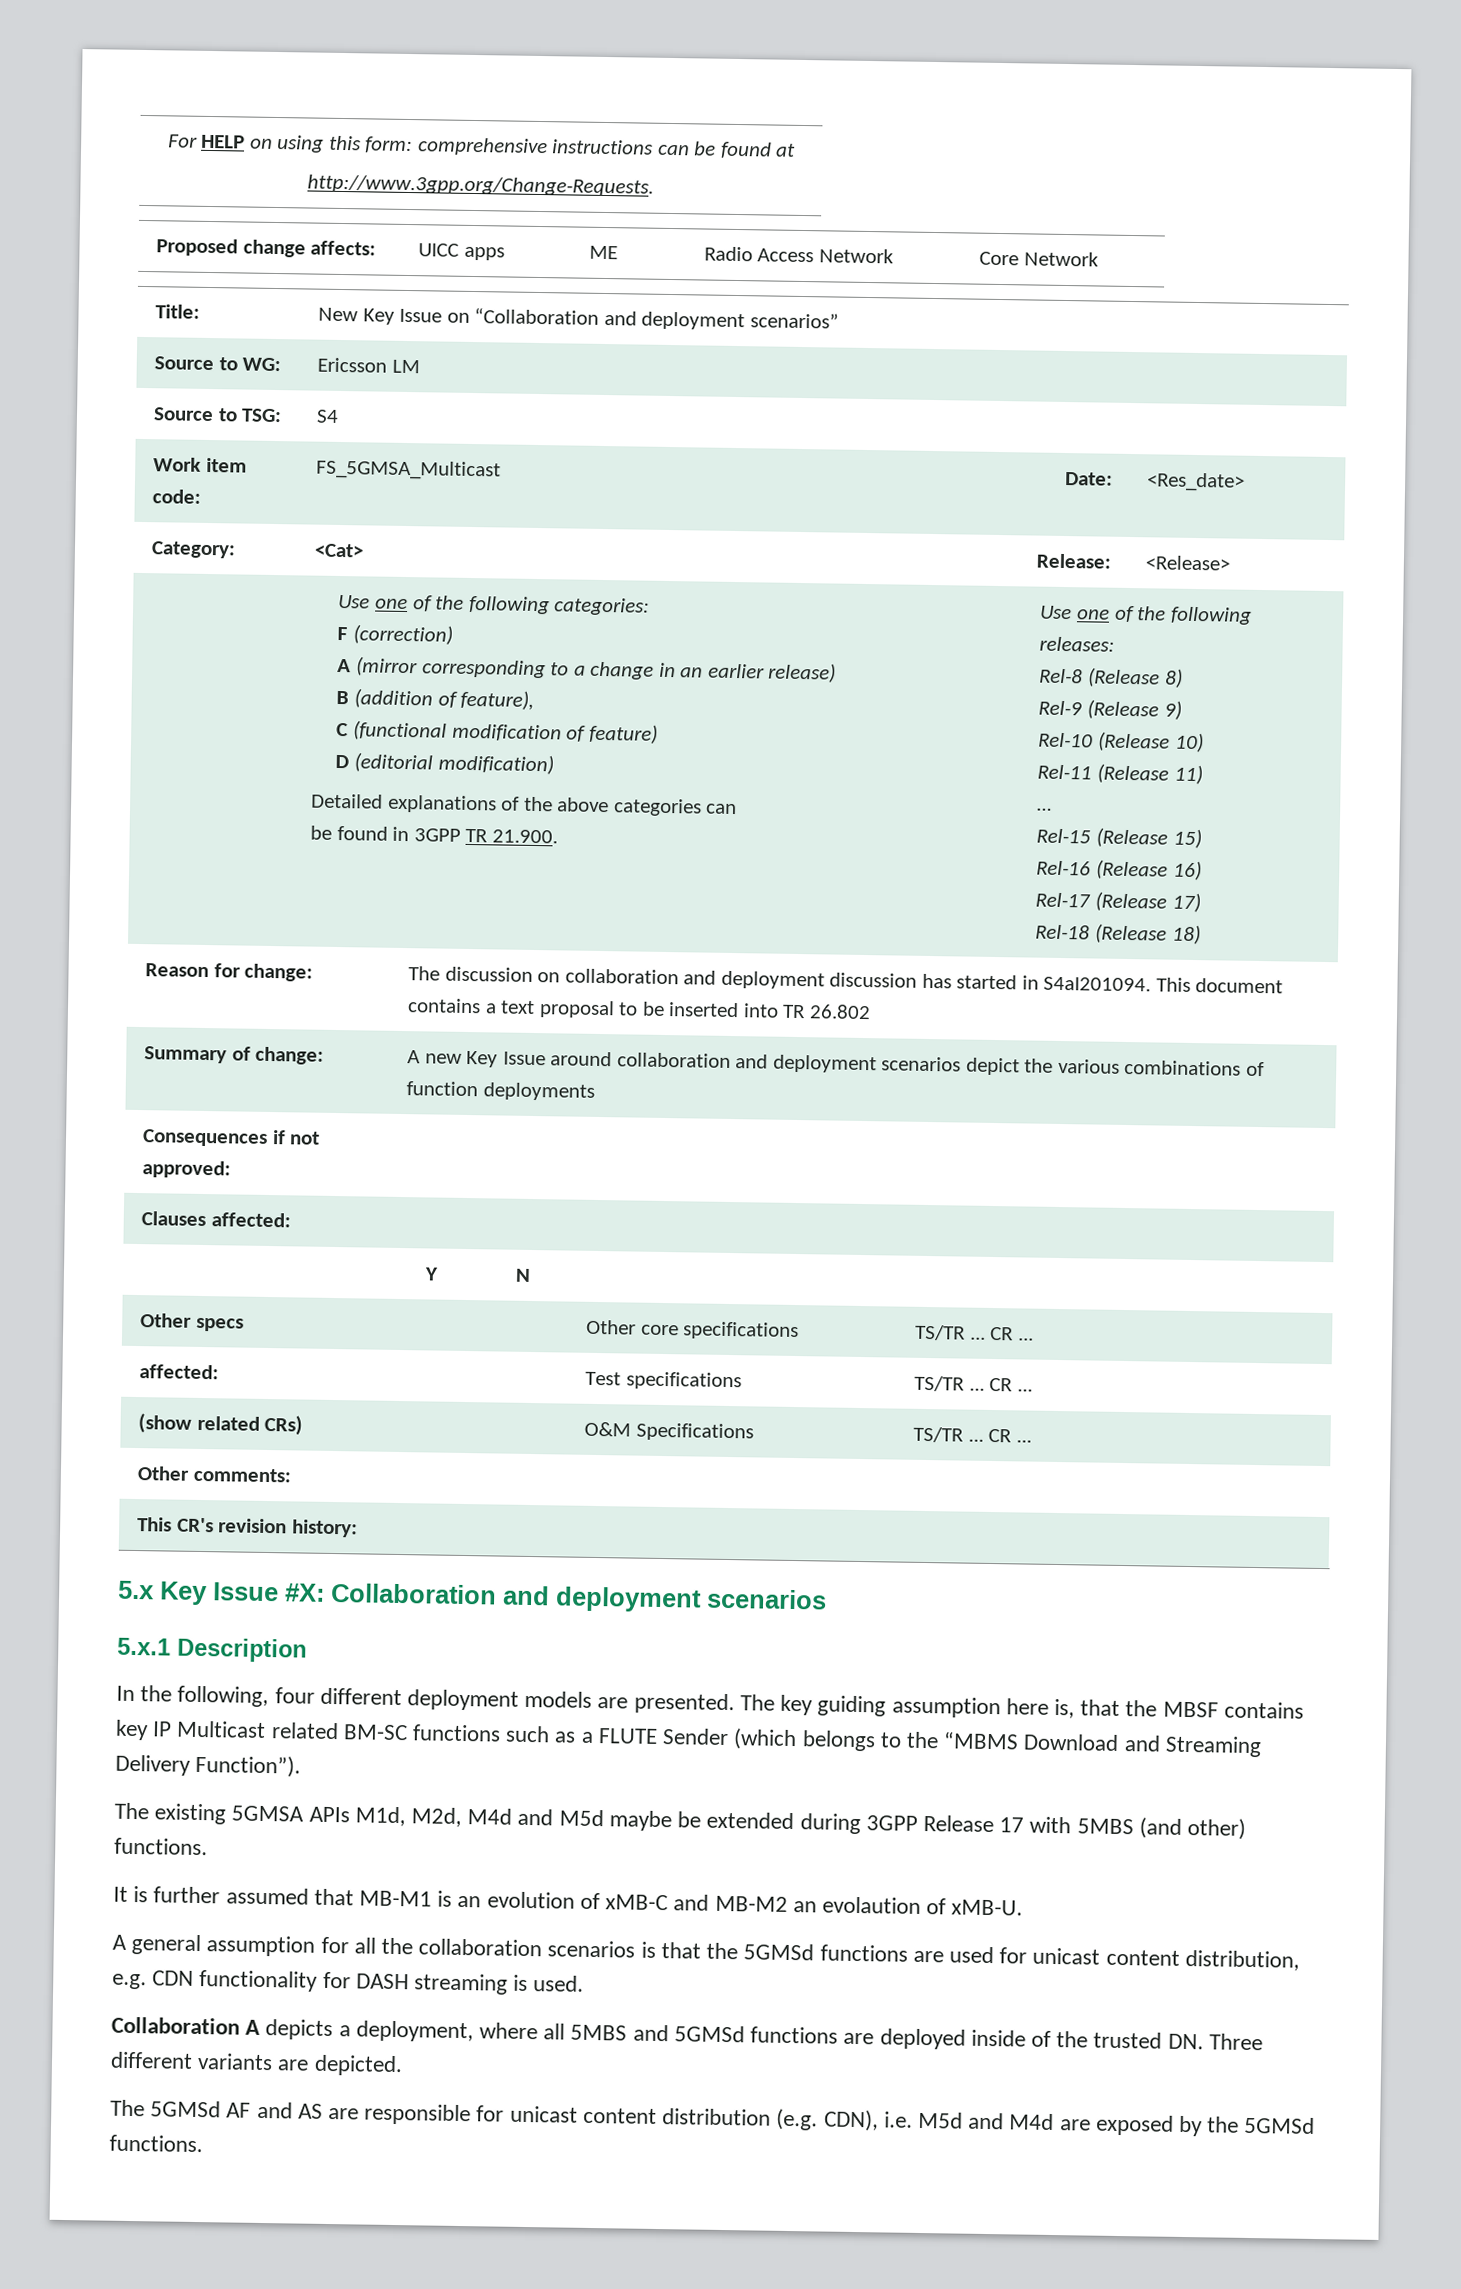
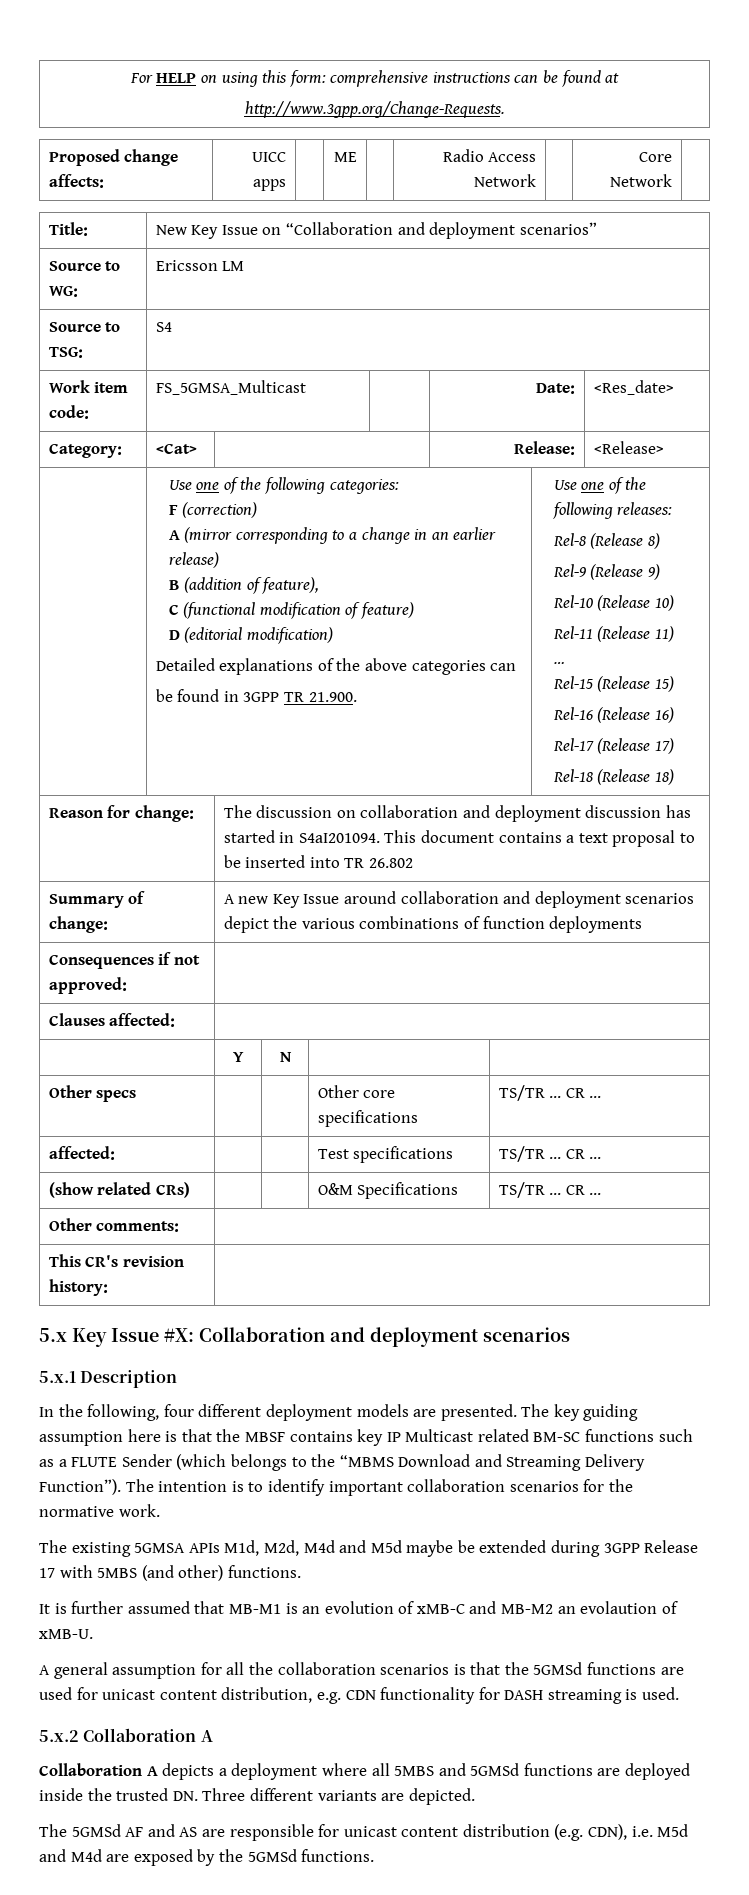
- The key guiding assumption here is, that the MBSF contains key IP Multicast related BM-SC functions such as a FLUTE Sender (which belongs to the “MBMS Download and Streaming Delivery Function”).
+ The key guiding assumption here is that the MBSF contains key IP Multicast related BM-SC functions such as a FLUTE Sender (which belongs to the “MBMS Download and Streaming Delivery Function”). The intention is to identify important collaboration scenarios for the normative work.
+ 5.x.2 Collaboration A
- Collaboration A depicts a deployment, where all 5MBS and 5GMSd functions are deployed inside of the trusted DN. Three different variants are depicted.
+ Collaboration A depicts a deployment where all 5MBS and 5GMSd functions are deployed inside the trusted DN. Three different variants are depicted.

